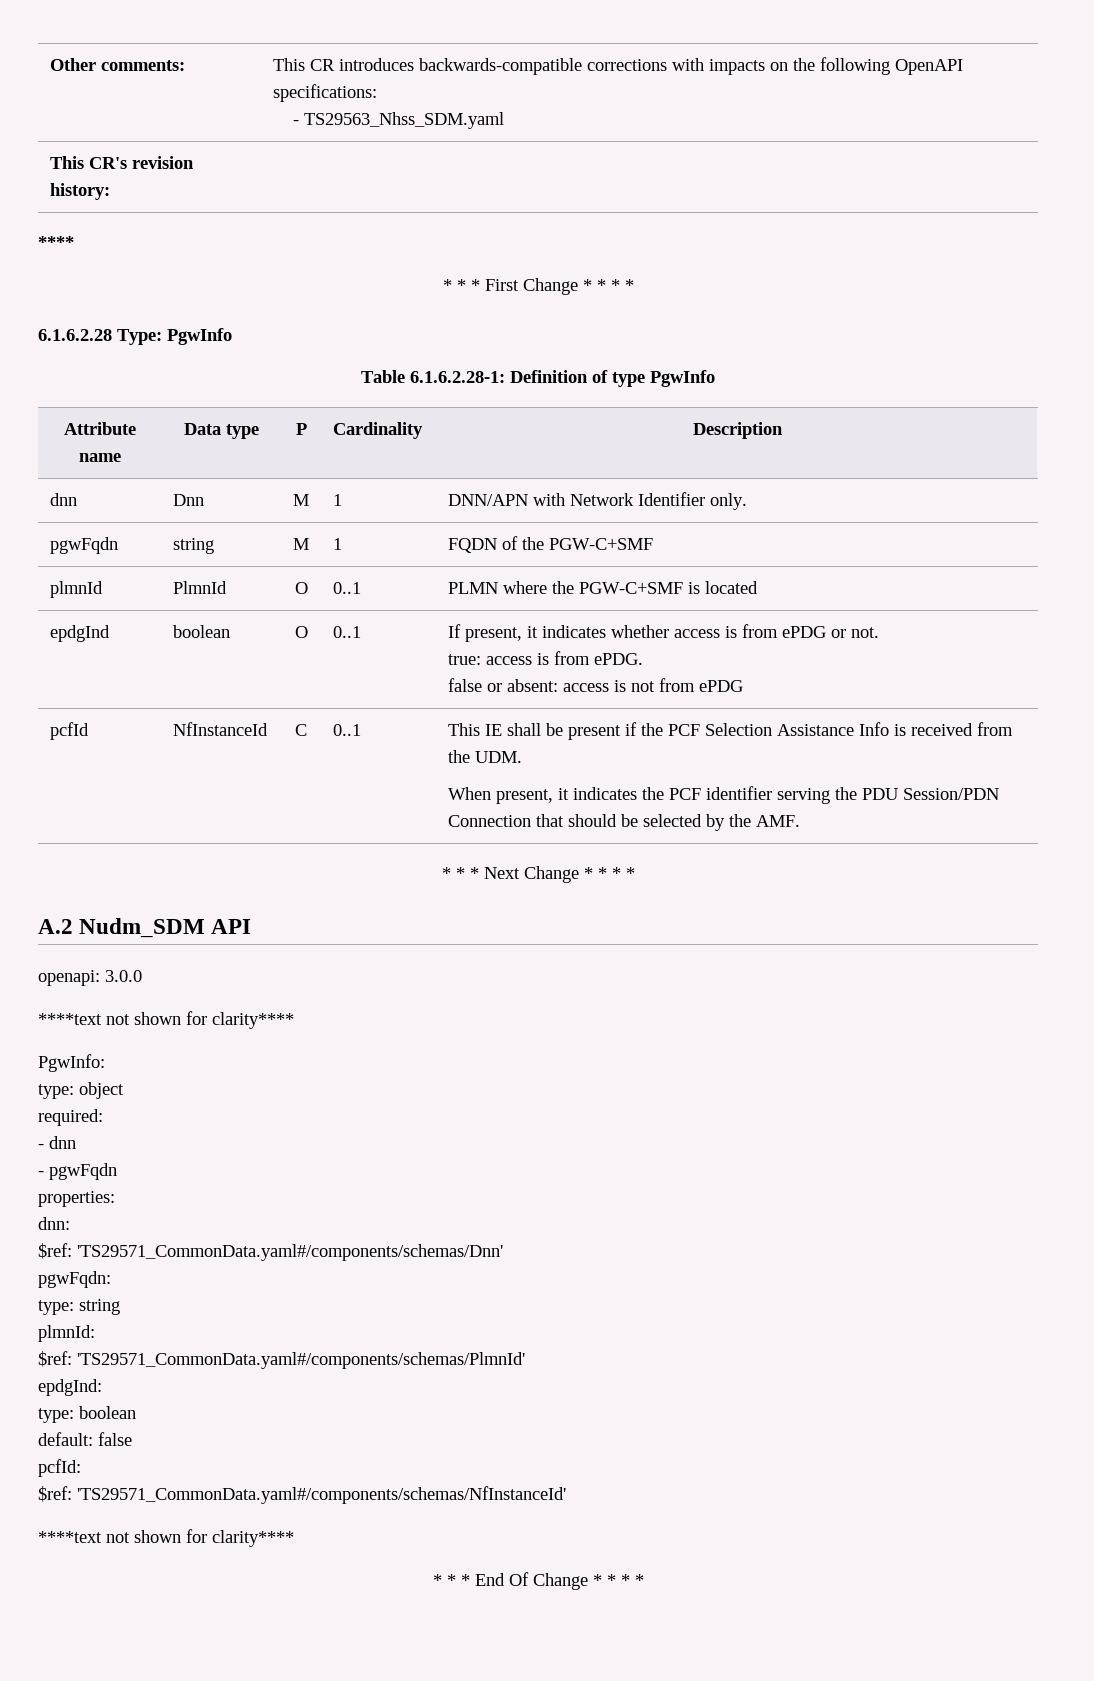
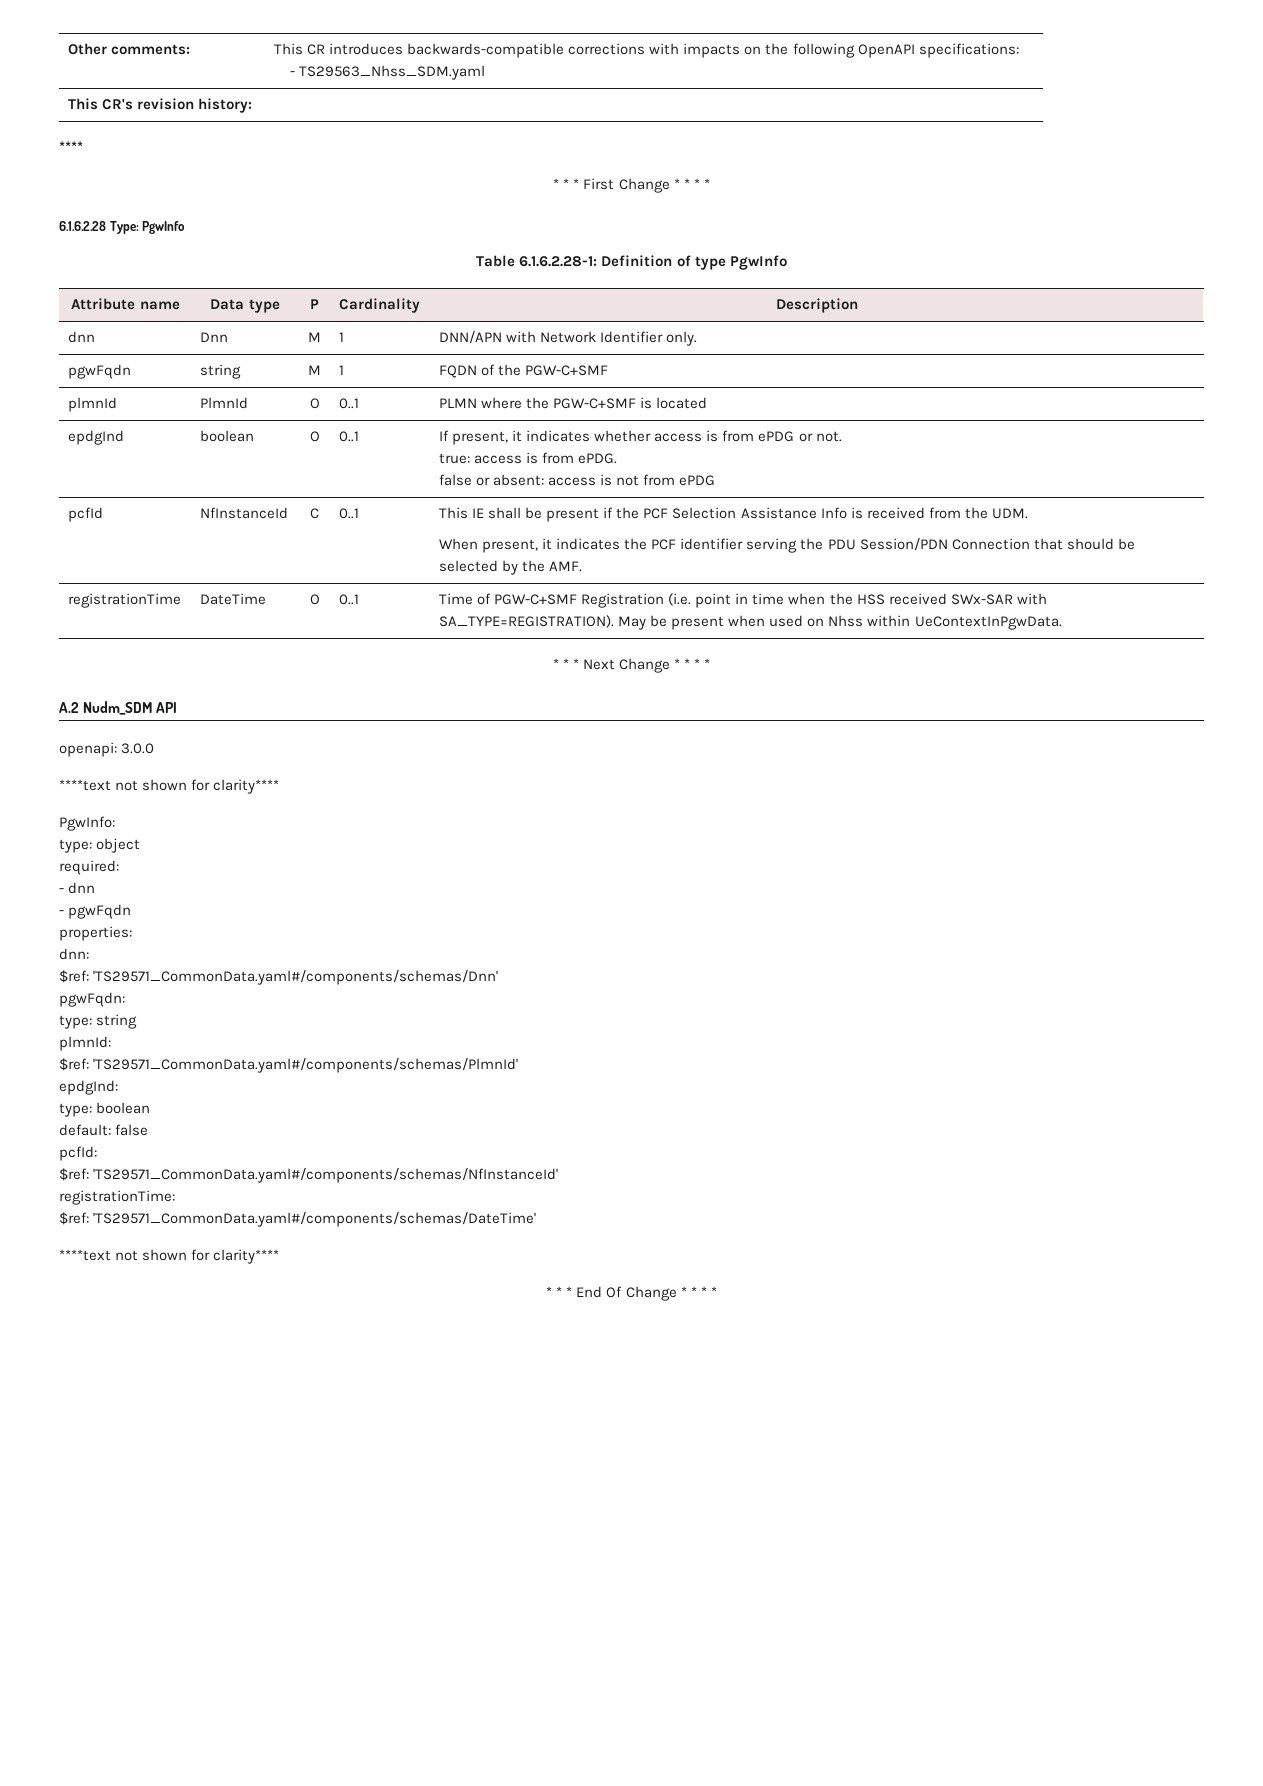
+ registrationTime | DateTime | O | 0..1 | Time of PGW-C+SMF Registration (i.e. point in time when the HSS received SWx-SAR with SA_TYPE=REGISTRATION). May be present when used on Nhss within UeContextInPgwData.
+ registrationTime:
+ $ref: 'TS29571_CommonData.yaml#/components/schemas/DateTime'

